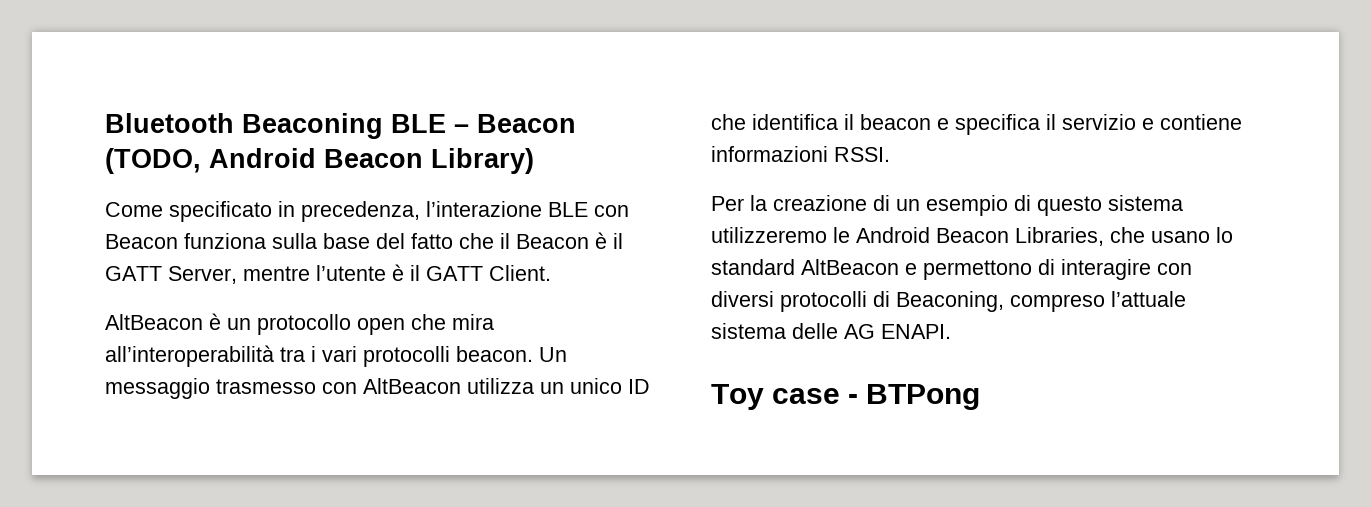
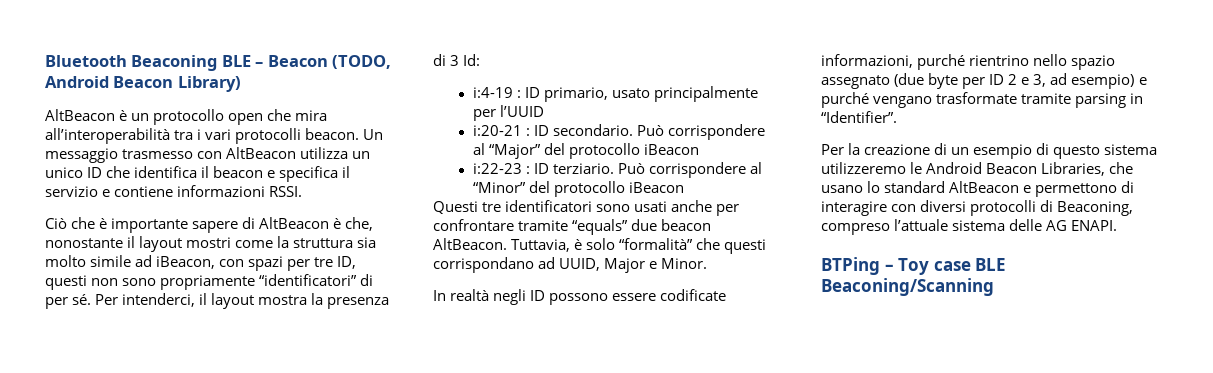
- Come specificato in precedenza, l’interazione BLE con Beacon funziona sulla base del fatto che il Beacon è il GATT Server, mentre l’utente è il GATT Client.
+ Ciò che è importante sapere di AltBeacon è che, nonostante il layout mostri come la struttura sia molto simile ad iBeacon, con spazi per tre ID, questi non sono propriamente “identificatori” di per sé. Per intenderci, il layout mostra la presenza di 3 Id:
+ i:4-19 : ID primario, usato principalmente per l’UUID
+ i:20-21 : ID secondario. Può corrispondere al “Major” del protocollo iBeacon
+ i:22-23 : ID terziario. Può corrispondere al “Minor” del protocollo iBeacon
+ Questi tre identificatori sono usati anche per confrontare tramite “equals” due beacon AltBeacon. Tuttavia, è solo “formalità” che questi corrispondano ad UUID, Major e Minor.
+ In realtà negli ID possono essere codificate informazioni, purché rientrino nello spazio assegnato (due byte per ID 2 e 3, ad esempio) e purché vengano trasformate tramite parsing in “Identifier”.
- Toy case - BTPong
+ BTPing – Toy case BLE Beaconing/Scanning

